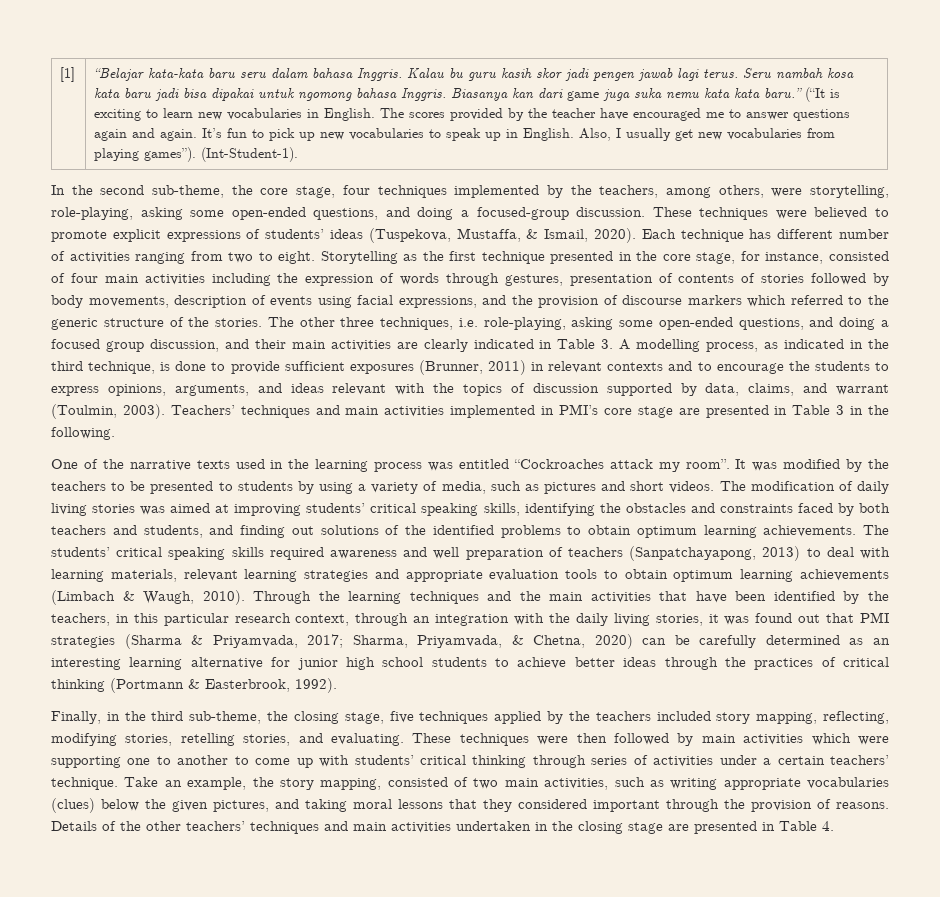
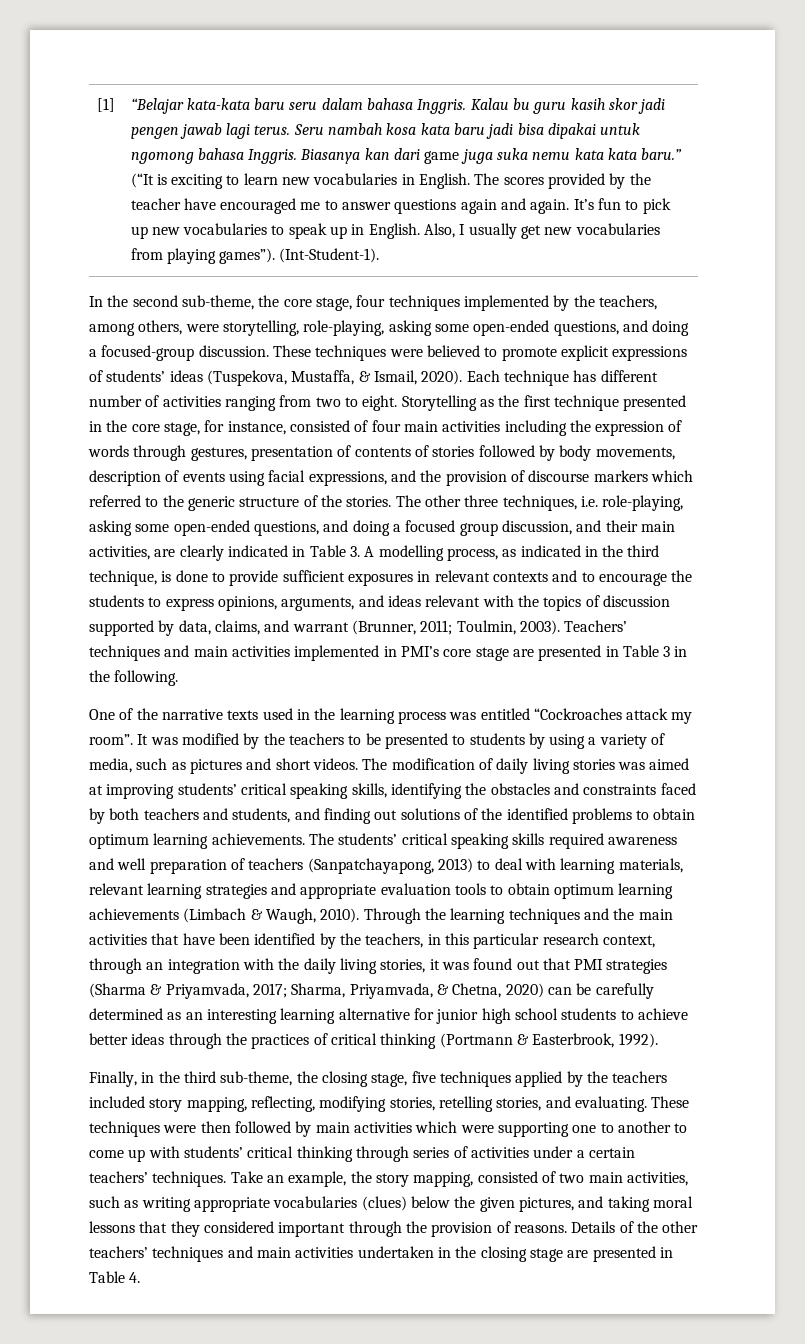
- The other three techniques, i.e. role-playing, asking some open-ended questions, and doing a focused group discussion, and their main activities are clearly indicated in Table 3. A modelling process, as indicated in the third technique, is done to provide sufficient exposures (Brunner, 2011) in relevant contexts and to encourage the students to express opinions, arguments, and ideas relevant with the topics of discussion supported by data, claims, and warrant (Toulmin, 2003).
+ The other three techniques, i.e. role-playing, asking some open-ended questions, and doing a focused group discussion, and their main activities, are clearly indicated in Table 3. A modelling process, as indicated in the third technique, is done to provide sufficient exposures in relevant contexts and to encourage the students to express opinions, arguments, and ideas relevant with the topics of discussion supported by data, claims, and warrant (Brunner, 2011; Toulmin, 2003).
- These techniques were then followed by main activities which were supporting one to another to come up with students’ critical thinking through series of activities under a certain teachers’ technique.
+ These techniques were then followed by main activities which were supporting one to another to come up with students’ critical thinking through series of activities under a certain teachers’ techniques.

